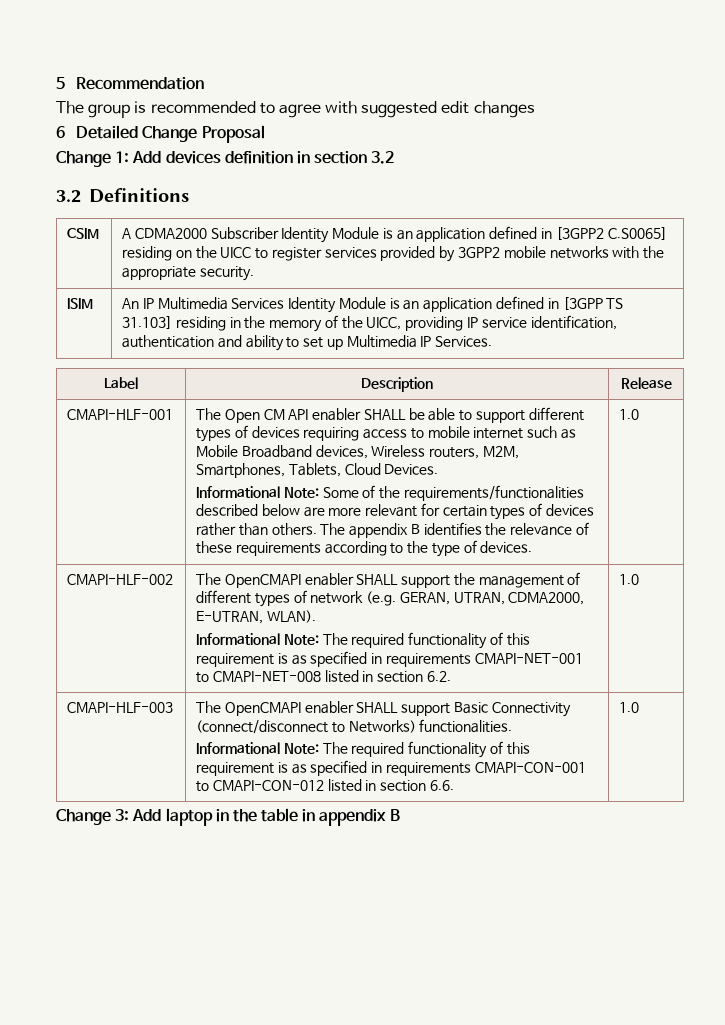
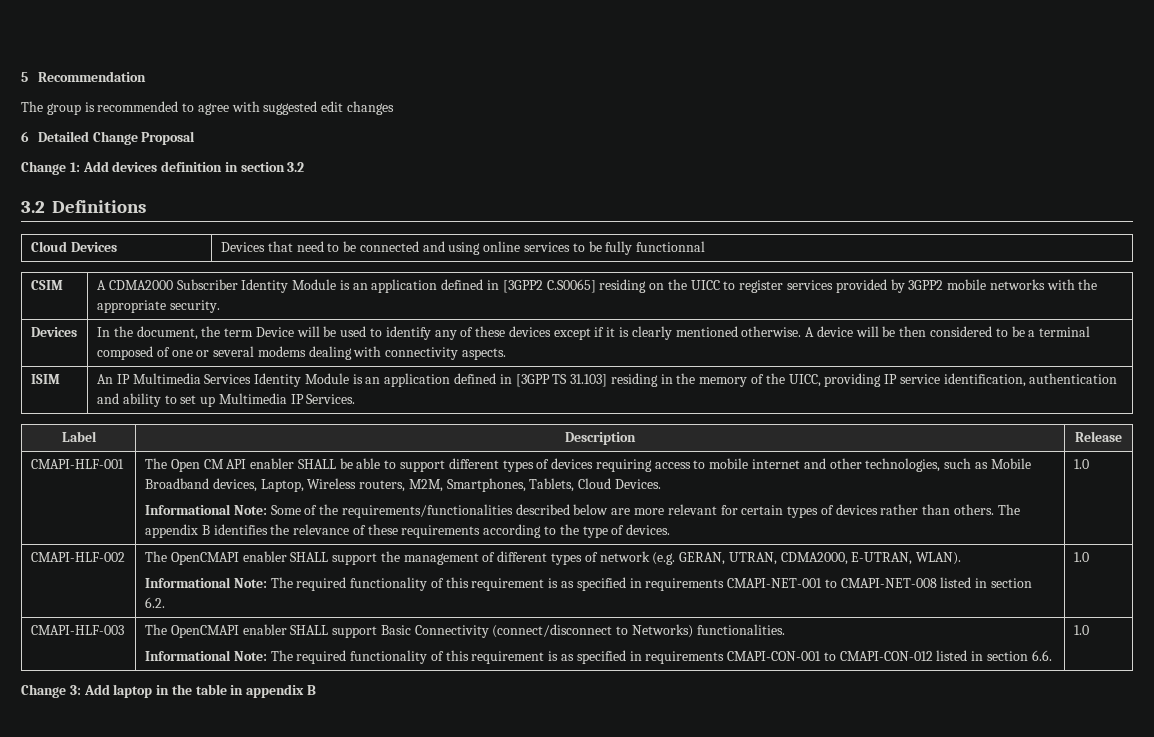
+ Cloud Devices | Devices that need to be connected and using online services to be fully functionnal
+ Devices | In the document, the term Device will be used to identify any of these devices except if it is clearly mentioned otherwise. A device will be then considered to be a terminal composed of one or several modems dealing with connectivity aspects.
- The Open CM API enabler SHALL be able to support different types of devices requiring access to mobile internet such as Mobile Broadband devices, Wireless routers, M2M, Smartphones, Tablets, Cloud Devices.
+ The Open CM API enabler SHALL be able to support different types of devices requiring access to mobile internet and other technologies, such as Mobile Broadband devices, Laptop, Wireless routers, M2M, Smartphones, Tablets, Cloud Devices.

